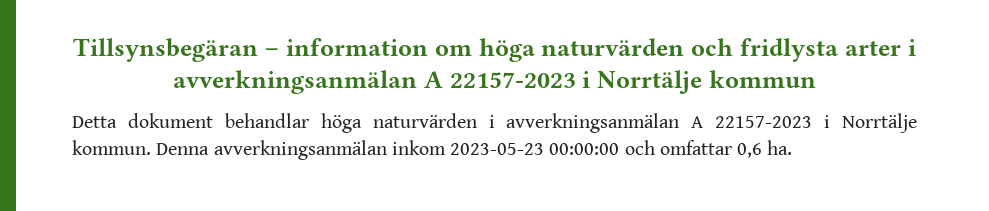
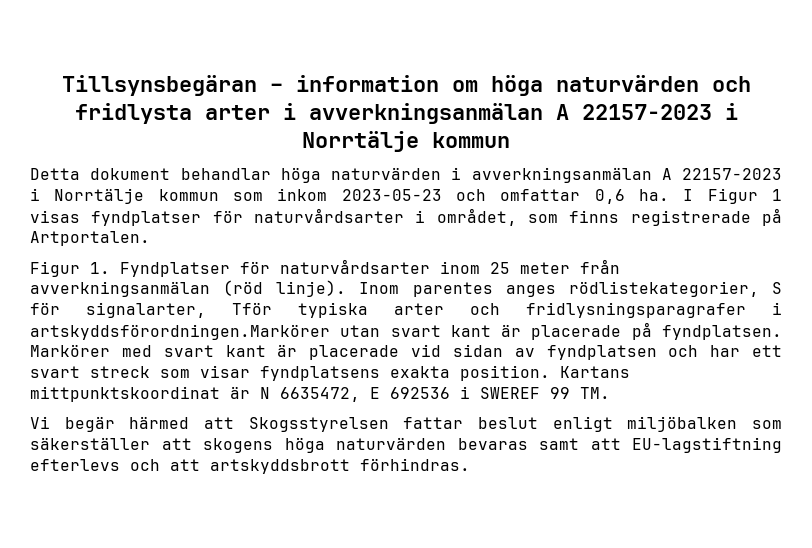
- Detta dokument behandlar höga naturvärden i avverkningsanmälan A 22157-2023 i Norrtälje kommun. Denna avverkningsanmälan inkom 2023-05-23 00:00:00 och omfattar 0,6 ha.
+ Detta dokument behandlar höga naturvärden i avverkningsanmälan A 22157-2023 i Norrtälje kommun som inkom 2023-05-23 och omfattar 0,6 ha.
+ I Figur 1 visas fyndplatser för naturvårdsarter i området, som finns registrerade på Artportalen.
+ Figur 1. Fyndplatser för naturvårdsarter inom 25 meter från avverkningsanmälan (röd linje). Inom parentes anges rödlistekategorier, S för signalarter, Tför typiska arter och fridlysningsparagrafer i artskyddsförordningen.Markörer utan svart kant är placerade på fyndplatsen. Markörer med svart kant är placerade vid sidan av fyndplatsen och har ett svart streck som visar fyndplatsens exakta position. Kartans mittpunktskoordinat är N 6635472, E 692536 i SWEREF 99 TM.
+ Vi begär härmed att Skogsstyrelsen fattar beslut enligt miljöbalken som säkerställer att skogens höga naturvärden bevaras samt att EU-lagstiftning efterlevs och att artskyddsbrott förhindras.

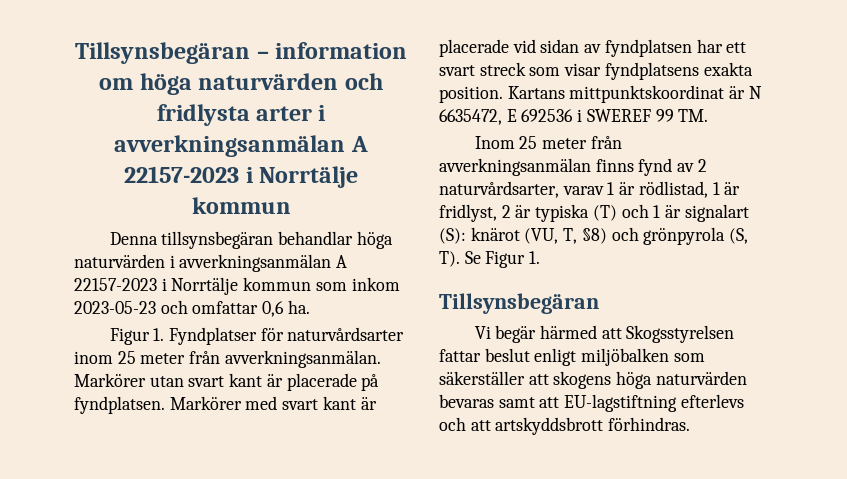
- Detta dokument behandlar höga naturvärden i avverkningsanmälan A 22157-2023 i Norrtälje kommun som inkom 2023-05-23 och omfattar 0,6 ha. I Figur 1 visas fyndplatser för naturvårdsarter i området, som finns registrerade på Artportalen.
+ Denna tillsynsbegäran behandlar höga naturvärden i avverkningsanmälan A 22157-2023 i Norrtälje kommun som inkom 2023-05-23 och omfattar 0,6 ha.
- Figur 1. Fyndplatser för naturvårdsarter inom 25 meter från avverkningsanmälan (röd linje). Inom parentes anges rödlistekategorier, S för signalarter, Tför typiska arter och fridlysningsparagrafer i artskyddsförordningen.Markörer utan svart kant är placerade på fyndplatsen.
+ Figur 1. Fyndplatser för naturvårdsarter inom 25 meter från avverkningsanmälan. Markörer utan svart kant är placerade på fyndplatsen.
- Markörer med svart kant är placerade vid sidan av fyndplatsen och har ett svart streck som visar fyndplatsens exakta position.
+ Markörer med svart kant är placerade vid sidan av fyndplatsen har ett svart streck som visar fyndplatsens exakta position.
+ Inom 25 meter från avverkningsanmälan finns fynd av 2 naturvårdsarter, varav 1 är rödlistad, 1 är fridlyst, 2 är typiska (T) och 1 är signalart (S): knärot (VU, T, §8) och grönpyrola (S, T). Se Figur 1.
+ Tillsynsbegäran

